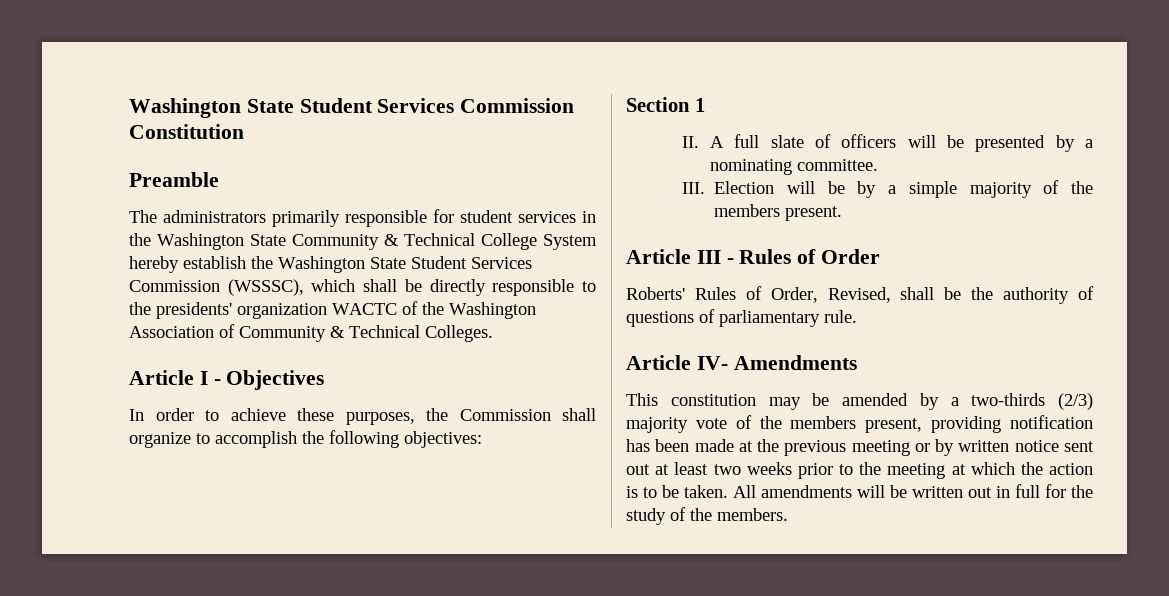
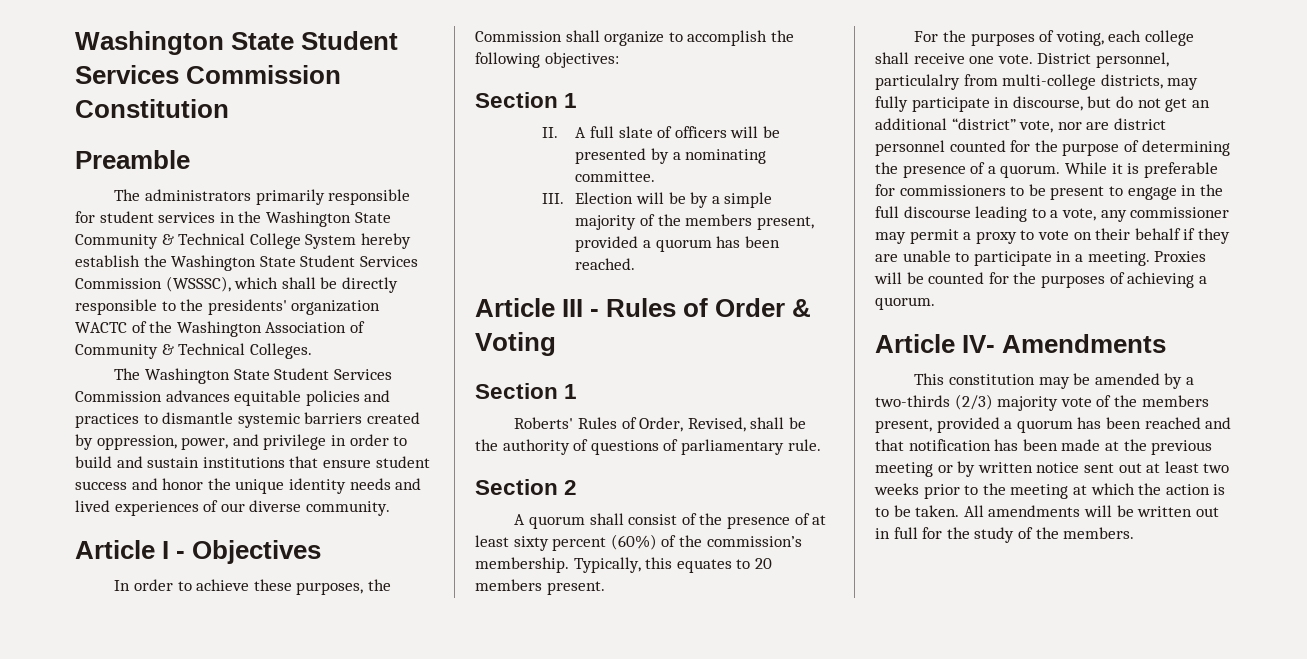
+ The Washington State Student Services Commission advances equitable policies and practices to dismantle systemic barriers created by oppression, power, and privilege in order to build and sustain institutions that ensure student success and honor the unique identity needs and lived experiences of our diverse community.
- III. Election will be by a simple majority of the members present.
+ III. Election will be by a simple majority of the members present, provided a quorum has been reached.
- Article III - Rules of Order
+ Article III - Rules of Order & Voting
+ Section 1
+ Section 2
+ A quorum shall consist of the presence of at least sixty percent (60%) of the commission’s membership. Typically, this equates to 20 members present.
+ For the purposes of voting, each college shall receive one vote. District personnel, particulalry from multi-college districts, may fully participate in discourse, but do not get an additional “district” vote, nor are district personnel counted for the purpose of determining the presence of a quorum. While it is preferable for commissioners to be present to engage in the full discourse leading to a vote, any commissioner may permit a proxy to vote on their behalf if they are unable to participate in a meeting. Proxies will be counted for the purposes of achieving a quorum.
- This constitution may be amended by a two-thirds (2/3) majority vote of the members present, providing notification has been made at the previous meeting or by written notice sent out at least two weeks prior to the meeting at which the action is to be taken.
+ This constitution may be amended by a two-thirds (2/3) majority vote of the members present, provided a quorum has been reached and that notification has been made at the previous meeting or by written notice sent out at least two weeks prior to the meeting at which the action is to be taken.

